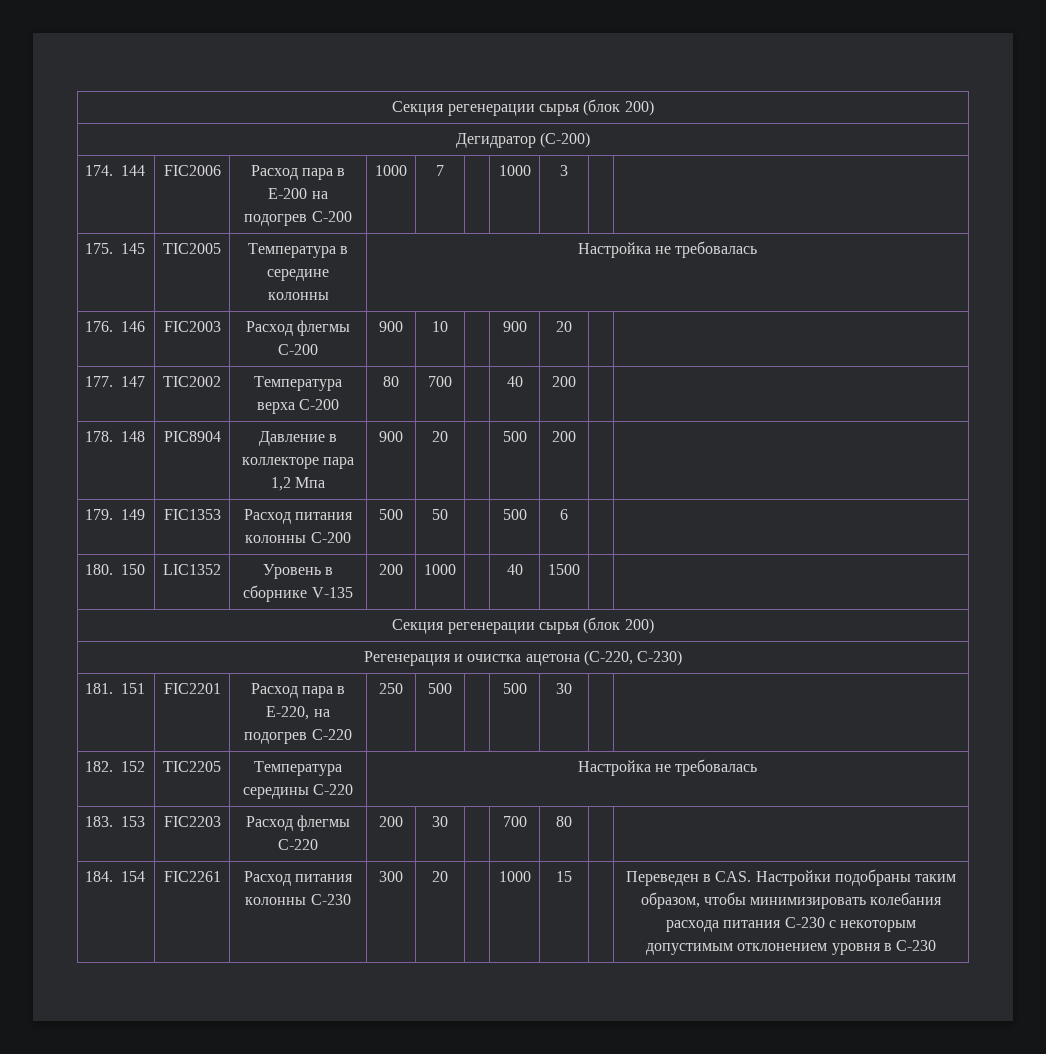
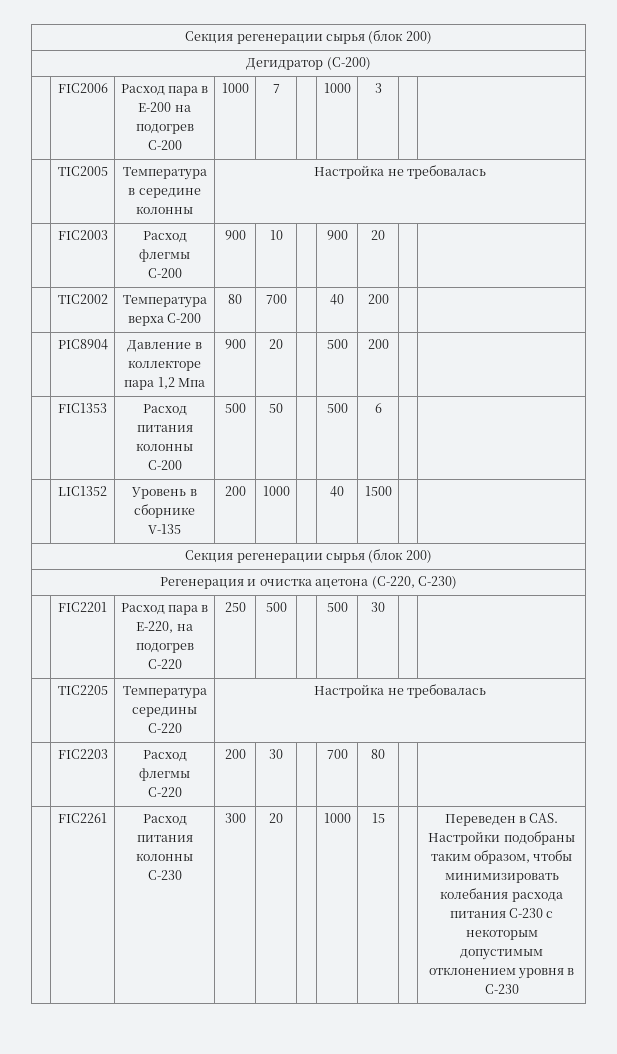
- 174. 144 | FIC2006 | Расход пара в Е-200 на подогрев С-200 | 1000 | 7 | | 1000 | 3 | |
+ | FIC2006 | Расход пара в Е-200 на подогрев С-200 | 1000 | 7 | | 1000 | 3 | |
- 175. 145 | TIC2005 | Температура в середине колонны | Настройка не требовалась
+ | TIC2005 | Температура в середине колонны | Настройка не требовалась
- 176. 146 | FIC2003 | Расход флегмы С-200 | 900 | 10 | | 900 | 20 | |
+ | FIC2003 | Расход флегмы С-200 | 900 | 10 | | 900 | 20 | |
- 177. 147 | TIC2002 | Температура верха С-200 | 80 | 700 | | 40 | 200 | |
+ | TIC2002 | Температура верха С-200 | 80 | 700 | | 40 | 200 | |
- 178. 148 | PIC8904 | Давление в коллекторе пара 1,2 Мпа | 900 | 20 | | 500 | 200 | |
+ | PIC8904 | Давление в коллекторе пара 1,2 Мпа | 900 | 20 | | 500 | 200 | |
- 179. 149 | FIC1353 | Расход питания колонны С-200 | 500 | 50 | | 500 | 6 | |
+ | FIC1353 | Расход питания колонны С-200 | 500 | 50 | | 500 | 6 | |
- 180. 150 | LIC1352 | Уровень в сборнике V-135 | 200 | 1000 | | 40 | 1500 | |
+ | LIC1352 | Уровень в сборнике V-135 | 200 | 1000 | | 40 | 1500 | |
- 181. 151 | FIC2201 | Расход пара в Е-220, на подогрев С-220 | 250 | 500 | | 500 | 30 | |
+ | FIC2201 | Расход пара в Е-220, на подогрев С-220 | 250 | 500 | | 500 | 30 | |
- 182. 152 | TIC2205 | Температура середины С-220 | Настройка не требовалась
+ | TIC2205 | Температура середины С-220 | Настройка не требовалась
- 183. 153 | FIC2203 | Расход флегмы С-220 | 200 | 30 | | 700 | 80 | |
+ | FIC2203 | Расход флегмы С-220 | 200 | 30 | | 700 | 80 | |
- 184. 154 | FIC2261 | Расход питания колонны С-230 | 300 | 20 | | 1000 | 15 | | Переведен в CAS. Настройки подобраны таким образом, чтобы минимизировать колебания расхода питания C-230 с некоторым допустимым отклонением уровня в С-230
+ | FIC2261 | Расход питания колонны С-230 | 300 | 20 | | 1000 | 15 | | Переведен в CAS. Настройки подобраны таким образом, чтобы минимизировать колебания расхода питания C-230 с некоторым допустимым отклонением уровня в С-230

